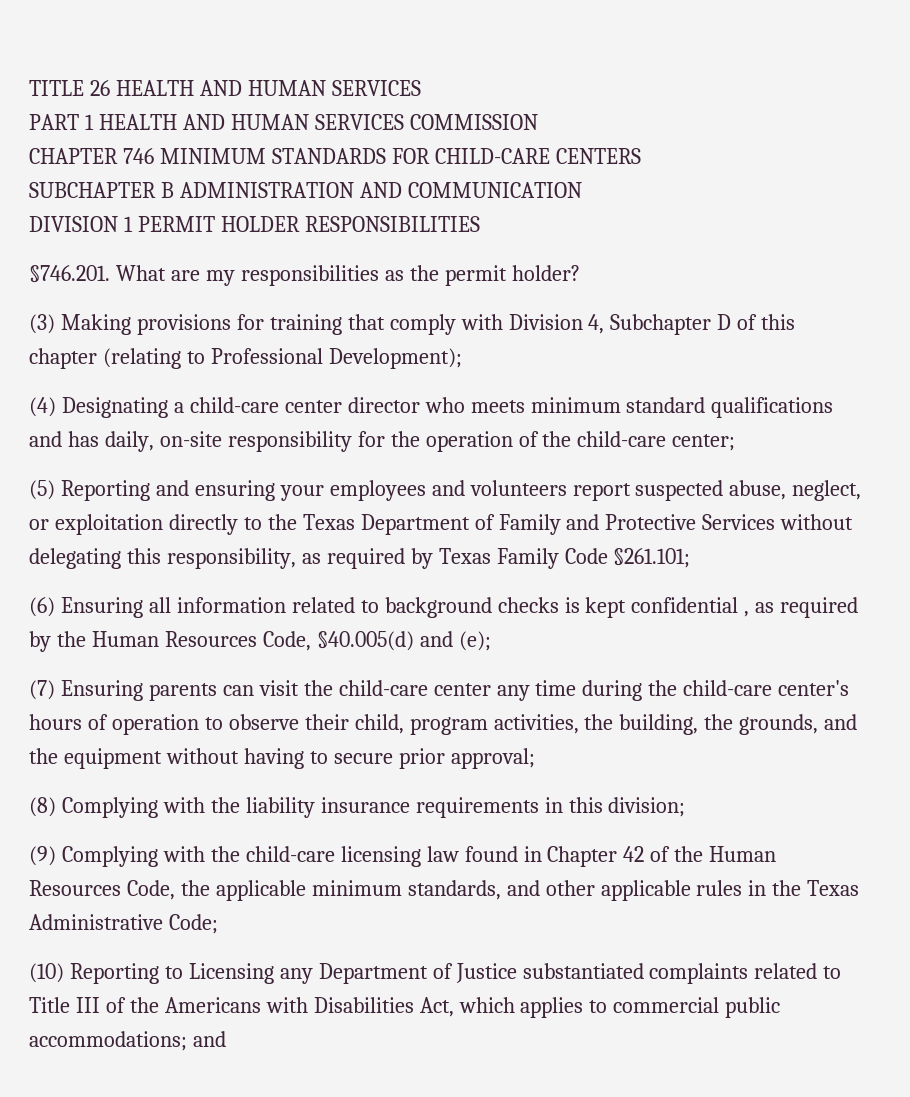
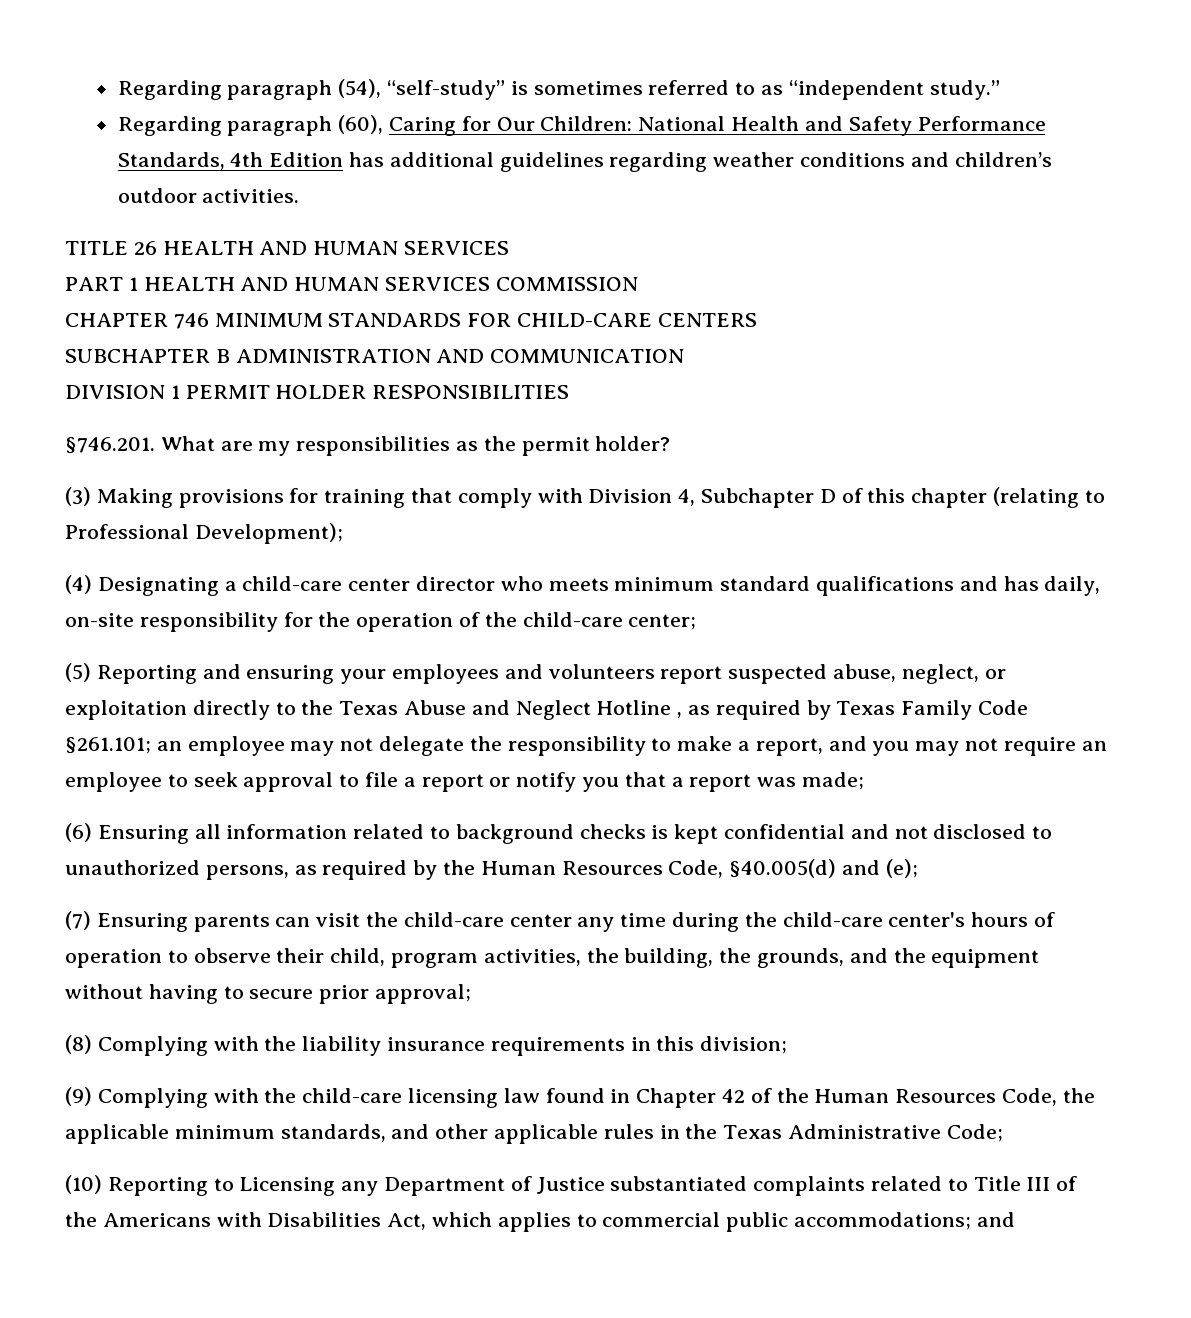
+ Regarding paragraph (54), “self-study” is sometimes referred to as “independent study.”
+ Regarding paragraph (60), Caring for Our Children: National Health and Safety Performance Standards, 4th Edition has additional guidelines regarding weather conditions and children’s outdoor activities.
- (5) Reporting and ensuring your employees and volunteers report suspected abuse, neglect, or exploitation directly to the Texas Department of Family and Protective Services without delegating this responsibility, as required by Texas Family Code §261.101;
+ (5) Reporting and ensuring your employees and volunteers report suspected abuse, neglect, or exploitation directly to the Texas Abuse and Neglect Hotline , as required by Texas Family Code §261.101; an employee may not delegate the responsibility to make a report, and you may not require an employee to seek approval to file a report or notify you that a report was made;
- (6) Ensuring all information related to background checks is kept confidential , as required by the Human Resources Code, §40.005(d) and (e);
+ (6) Ensuring all information related to background checks is kept confidential and not disclosed to unauthorized persons, as required by the Human Resources Code, §40.005(d) and (e);

